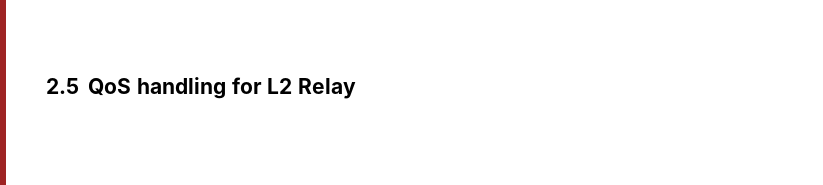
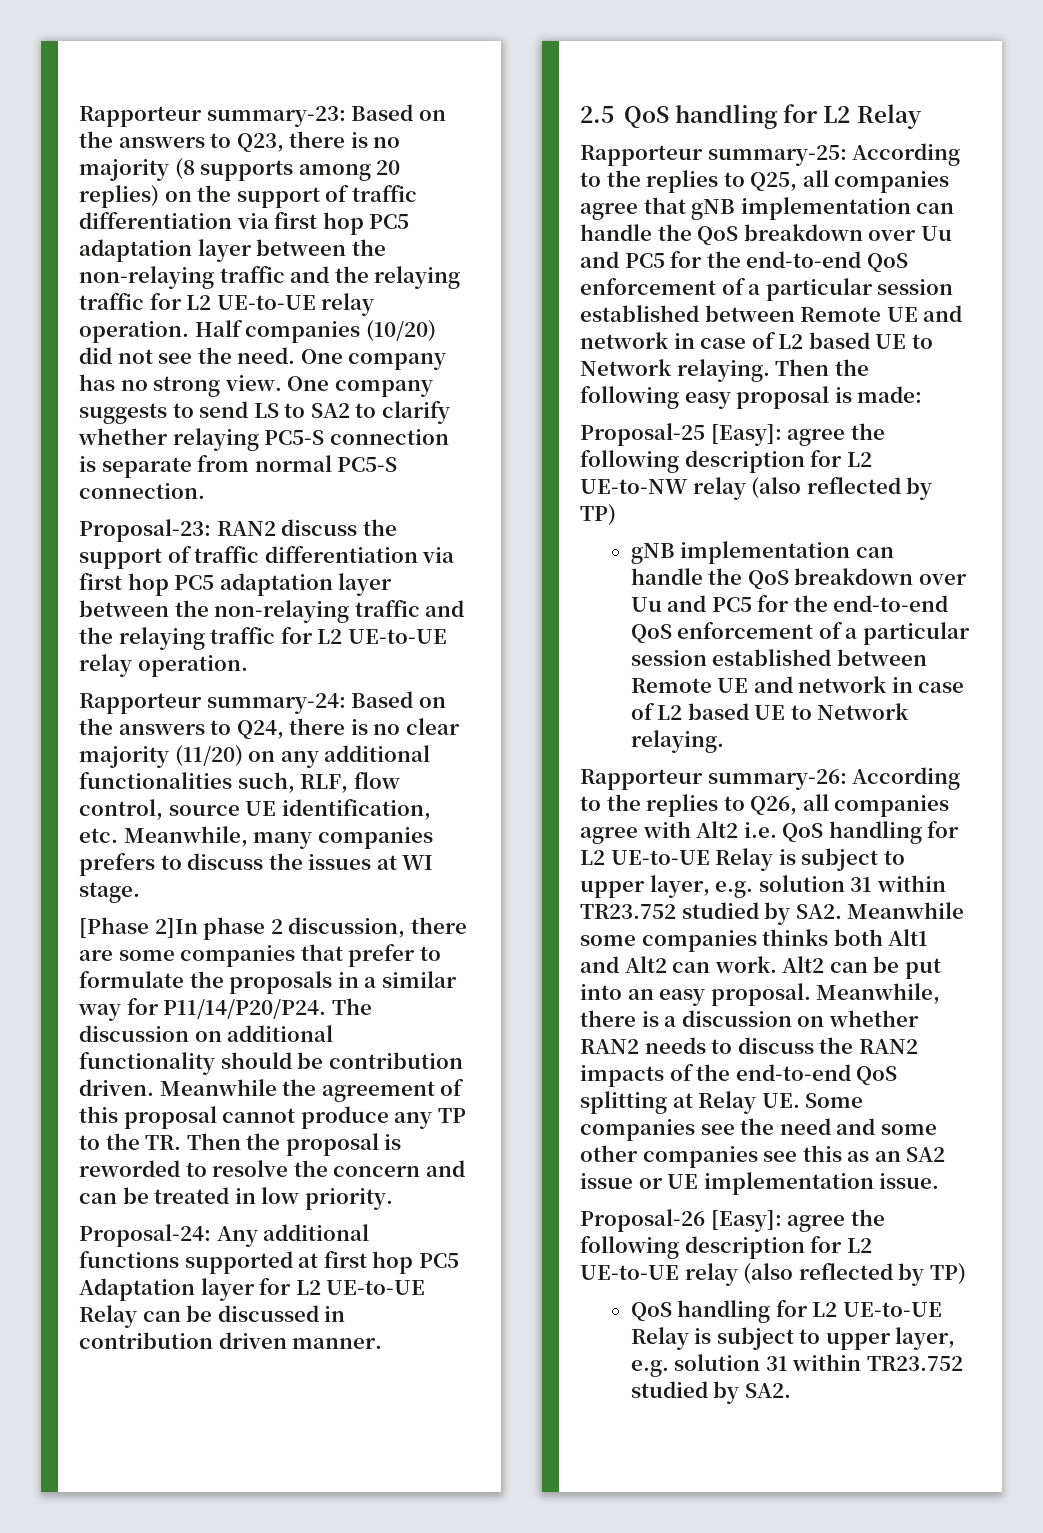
+ Rapporteur summary-23: Based on the answers to Q23, there is no majority (8 supports among 20 replies) on the support of traffic differentiation via first hop PC5 adaptation layer between the non-relaying traffic and the relaying traffic for L2 UE-to-UE relay operation. Half companies (10/20) did not see the need. One company has no strong view. One company suggests to send LS to SA2 to clarify whether relaying PC5-S connection is separate from normal PC5-S connection.
+ Proposal-23: RAN2 discuss the support of traffic differentiation via first hop PC5 adaptation layer between the non-relaying traffic and the relaying traffic for L2 UE-to-UE relay operation.
+ Rapporteur summary-24: Based on the answers to Q24, there is no clear majority (11/20) on any additional functionalities such, RLF, flow control, source UE identification, etc. Meanwhile, many companies prefers to discuss the issues at WI stage.
+ [Phase 2]In phase 2 discussion, there are some companies that prefer to formulate the proposals in a similar way for P11/14/P20/P24. The discussion on additional functionality should be contribution driven. Meanwhile the agreement of this proposal cannot produce any TP to the TR. Then the proposal is reworded to resolve the concern and can be treated in low priority.
+ Proposal-24: Any additional functions supported at first hop PC5 Adaptation layer for L2 UE-to-UE Relay can be discussed in contribution driven manner.
+ Rapporteur summary-25: According to the replies to Q25, all companies agree that gNB implementation can handle the QoS breakdown over Uu and PC5 for the end-to-end QoS enforcement of a particular session established between Remote UE and network in case of L2 based UE to Network relaying. Then the following easy proposal is made:
+ Proposal-25 [Easy]: agree the following description for L2 UE-to-NW relay (also reflected by TP)
+ gNB implementation can handle the QoS breakdown over Uu and PC5 for the end-to-end QoS enforcement of a particular session established between Remote UE and network in case of L2 based UE to Network relaying.
+ Rapporteur summary-26: According to the replies to Q26, all companies agree with Alt2 i.e. QoS handling for L2 UE-to-UE Relay is subject to upper layer, e.g. solution 31 within TR23.752 studied by SA2. Meanwhile some companies thinks both Alt1 and Alt2 can work. Alt2 can be put into an easy proposal. Meanwhile, there is a discussion on whether RAN2 needs to discuss the RAN2 impacts of the end-to-end QoS splitting at Relay UE. Some companies see the need and some other companies see this as an SA2 issue or UE implementation issue.
+ Proposal-26 [Easy]: agree the following description for L2 UE-to-UE relay (also reflected by TP)
+ QoS handling for L2 UE-to-UE Relay is subject to upper layer, e.g. solution 31 within TR23.752 studied by SA2.

